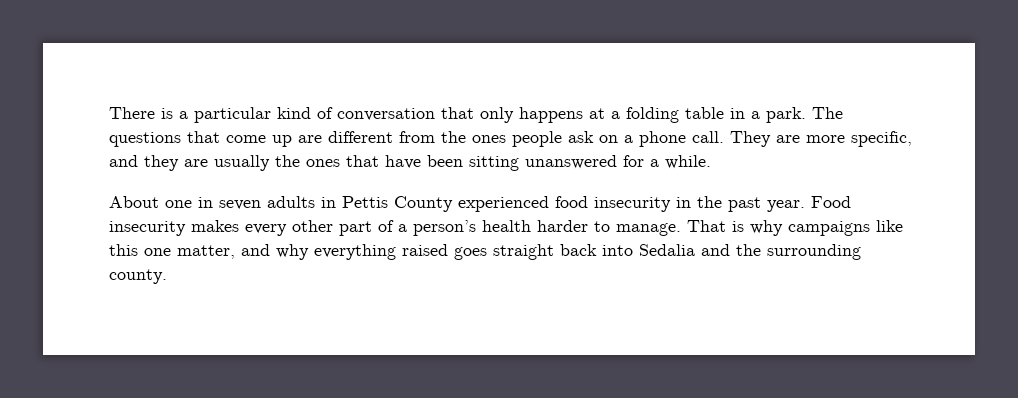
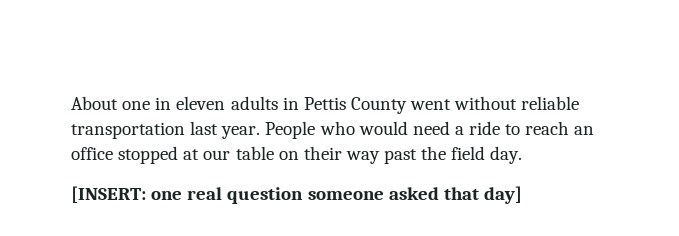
- There is a particular kind of conversation that only happens at a folding table in a park. The questions that come up are different from the ones people ask on a phone call. They are more specific, and they are usually the ones that have been sitting unanswered for a while.
- About one in seven adults in Pettis County experienced food insecurity in the past year. Food insecurity makes every other part of a person’s health harder to manage. That is why campaigns like this one matter, and why everything raised goes straight back into Sedalia and the surrounding county.
+ About one in eleven adults in Pettis County went without reliable transportation last year. People who would need a ride to reach an office stopped at our table on their way past the field day.
+ [INSERT: one real question someone asked that day]

